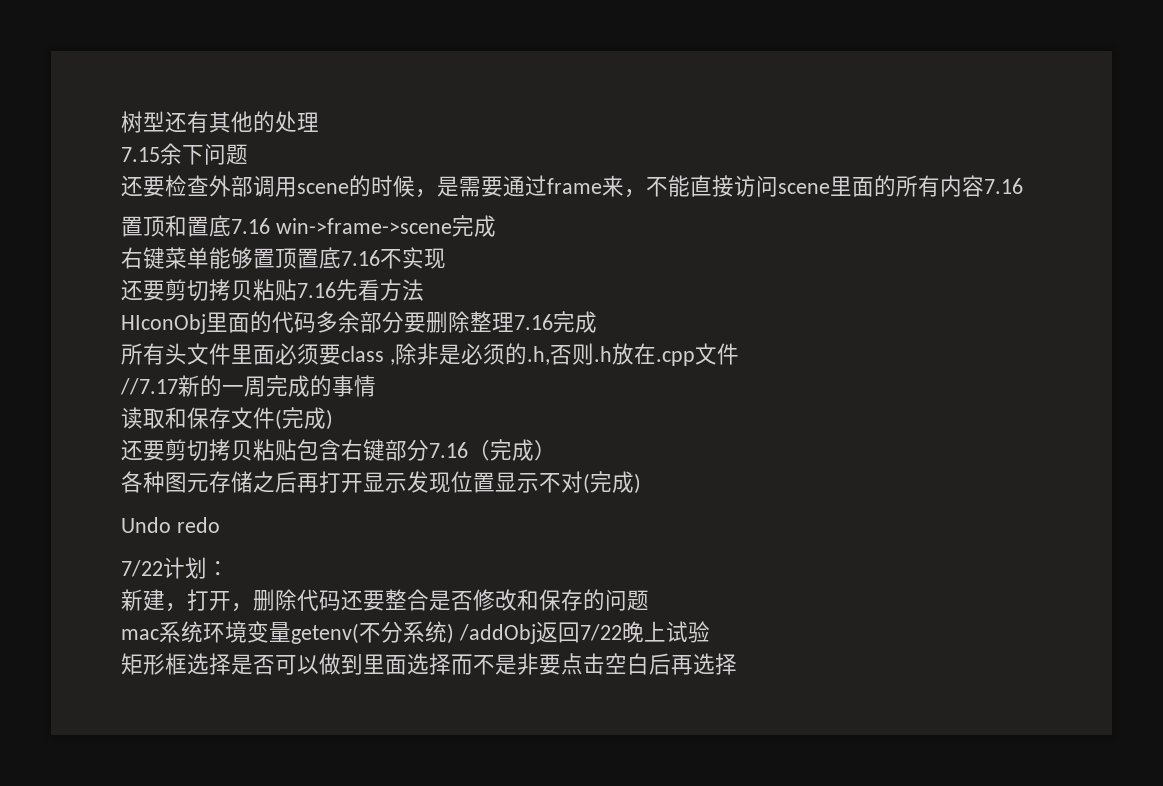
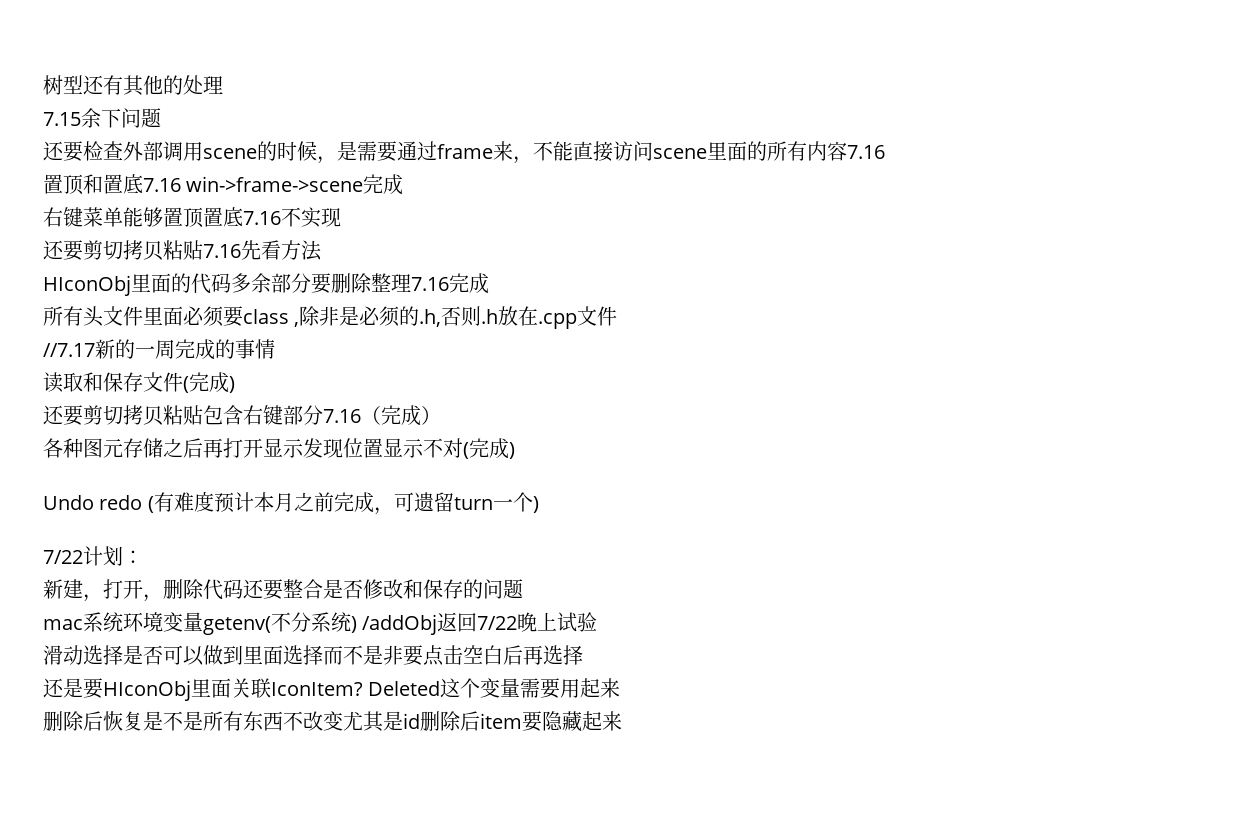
- Undo redo
+ Undo redo (有难度预计本月之前完成，可遗留turn一个)
- 矩形框选择是否可以做到里面选择而不是非要点击空白后再选择
+ 滑动选择是否可以做到里面选择而不是非要点击空白后再选择
+ 还是要HIconObj里面关联IconItem? Deleted这个变量需要用起来
+ 删除后恢复是不是所有东西不改变尤其是id删除后item要隐藏起来

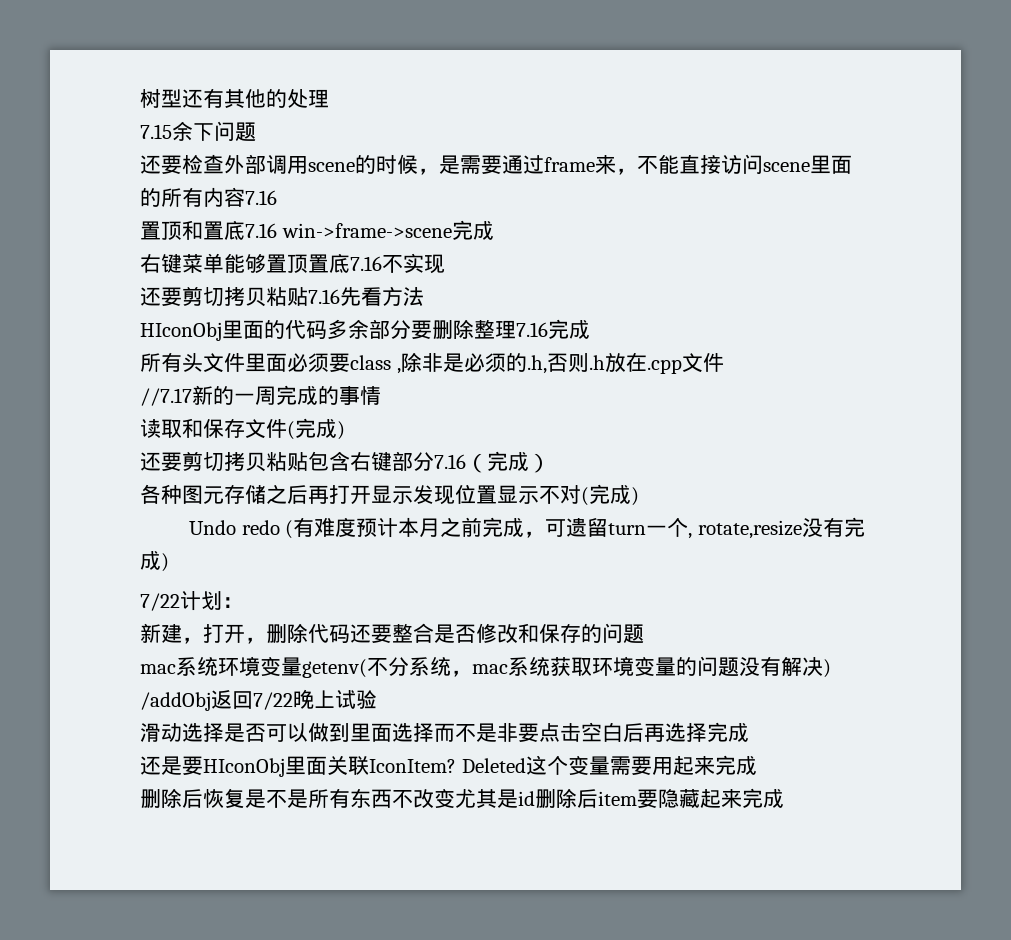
- Undo redo (有难度预计本月之前完成，可遗留turn一个)
+ Undo redo (有难度预计本月之前完成，可遗留turn一个, rotate,resize没有完成)
- mac系统环境变量getenv(不分系统) /addObj返回7/22晚上试验
+ mac系统环境变量getenv(不分系统，mac系统获取环境变量的问题没有解决) /addObj返回7/22晚上试验
- 滑动选择是否可以做到里面选择而不是非要点击空白后再选择
+ 滑动选择是否可以做到里面选择而不是非要点击空白后再选择完成
- Deleted这个变量需要用起来
+ Deleted这个变量需要用起来完成
- 删除后恢复是不是所有东西不改变尤其是id删除后item要隐藏起来
+ 删除后恢复是不是所有东西不改变尤其是id删除后item要隐藏起来完成

